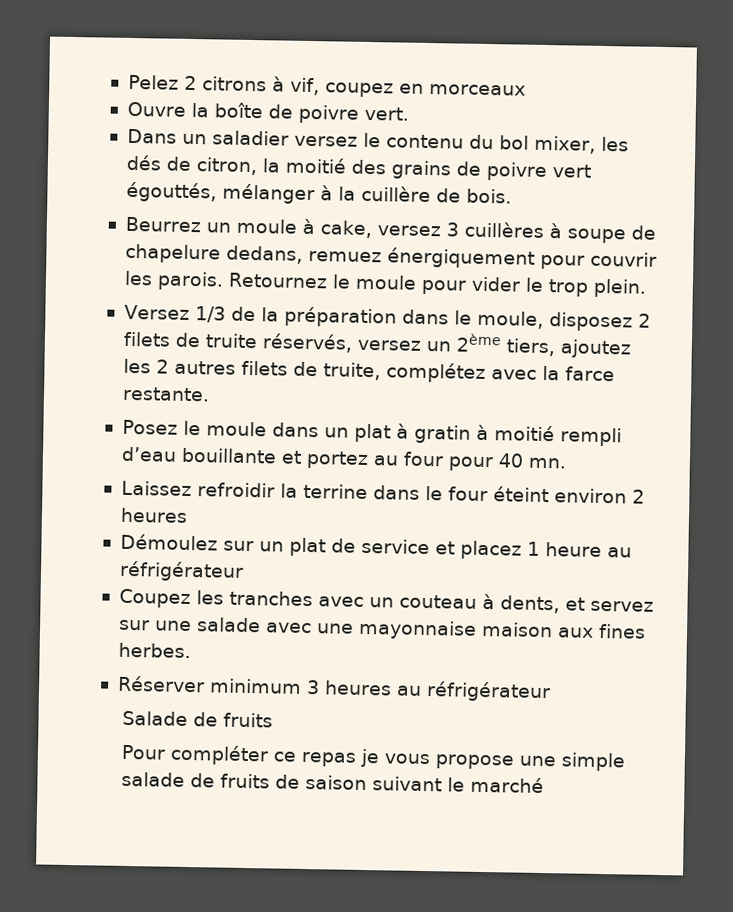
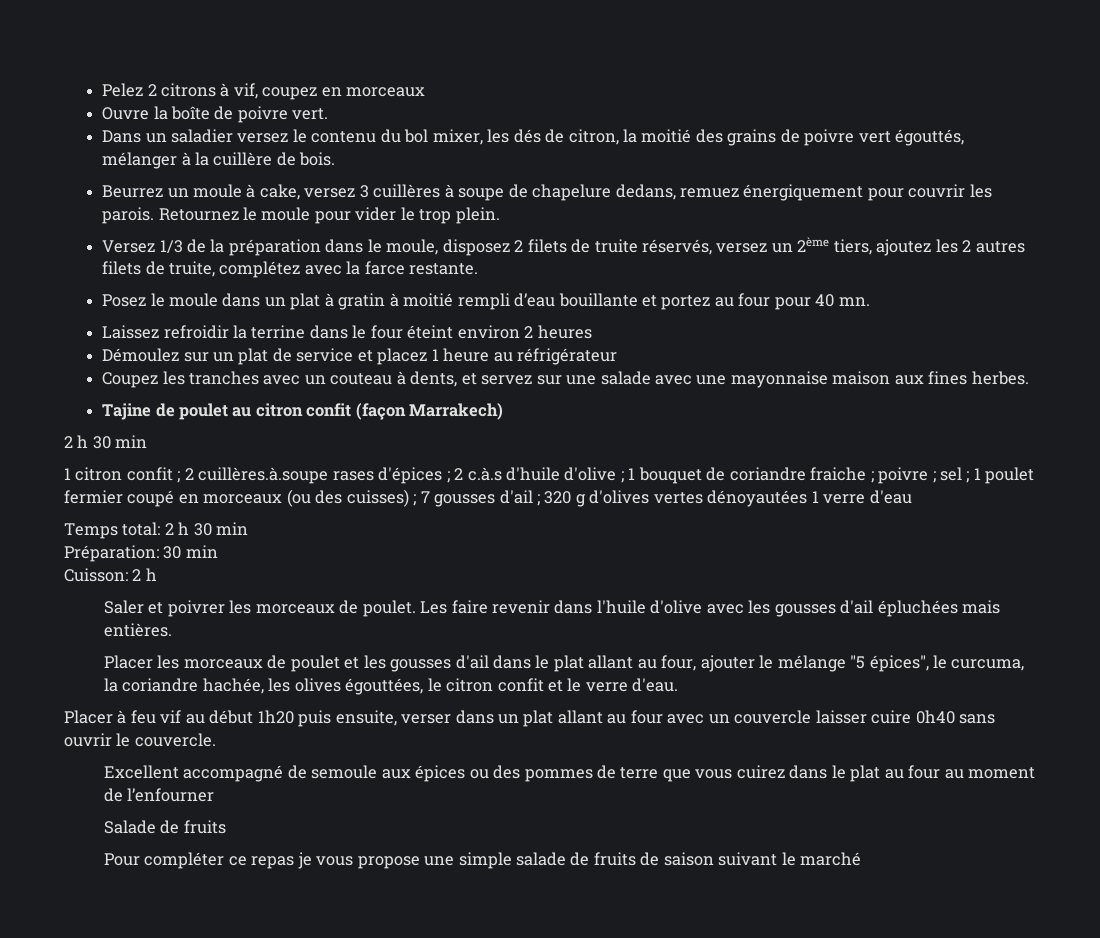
- Réserver minimum 3 heures au réfrigérateur
+ Tajine de poulet au citron confit (façon Marrakech)
+ 2 h 30 min
+ 1 citron confit ; 2 cuillères.à.soupe rases d'épices ; 2 c.à.s d'huile d'olive ; 1 bouquet de coriandre fraiche ; poivre ; sel ; 1 poulet fermier coupé en morceaux (ou des cuisses) ; 7 gousses d'ail ; 320 g d'olives vertes dénoyautées 1 verre d'eau
+ Temps total: 2 h 30 min
+ Préparation: 30 min
+ Cuisson: 2 h
+ Saler et poivrer les morceaux de poulet. Les faire revenir dans l'huile d'olive avec les gousses d'ail épluchées mais entières.
+ Placer les morceaux de poulet et les gousses d'ail dans le plat allant au four, ajouter le mélange "5 épices", le curcuma, la coriandre hachée, les olives égouttées, le citron confit et le verre d'eau.
+ Placer à feu vif au début 1h20 puis ensuite, verser dans un plat allant au four avec un couvercle laisser cuire 0h40 sans ouvrir le couvercle.
+ Excellent accompagné de semoule aux épices ou des pommes de terre que vous cuirez dans le plat au four au moment de l’enfourner

